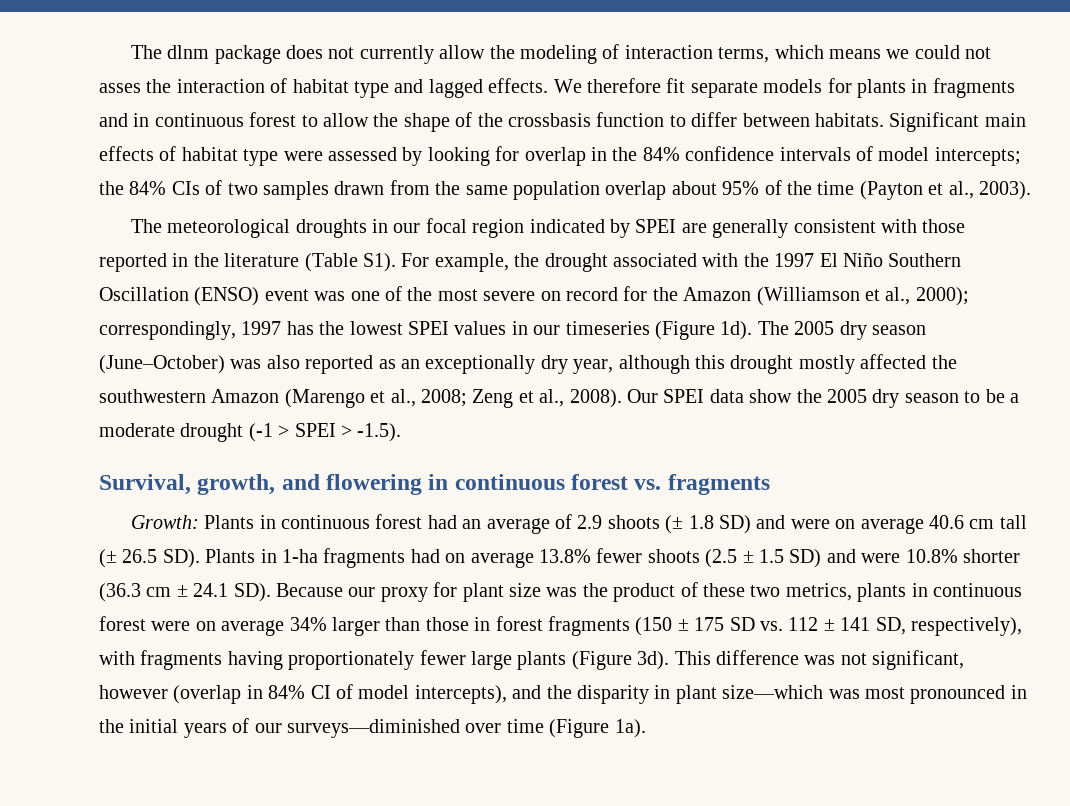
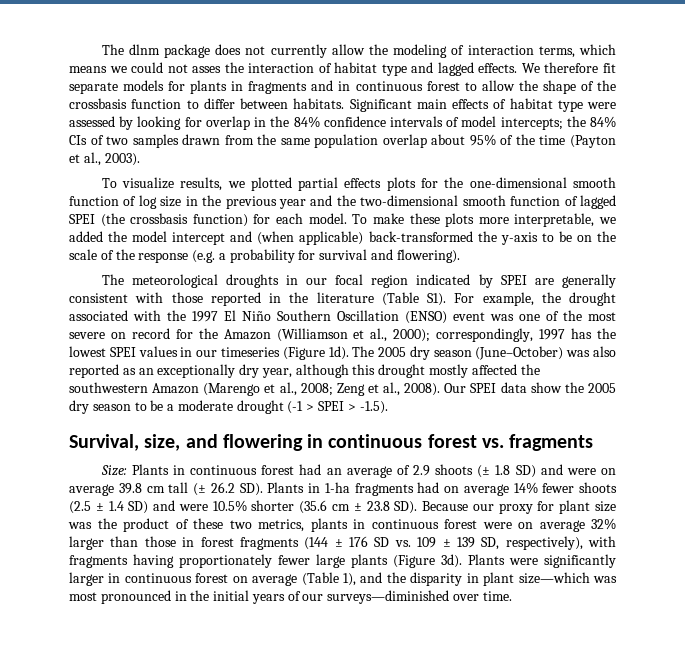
+ To visualize results, we plotted partial effects plots for the one-dimensional smooth function of log size in the previous year and the two-dimensional smooth function of lagged SPEI (the crossbasis function) for each model. To make these plots more interpretable, we added the model intercept and (when applicable) back-transformed the y-axis to be on the scale of the response (e.g. a probability for survival and flowering).
- Survival, growth, and flowering in continuous forest vs. fragments
+ Survival, size, and flowering in continuous forest vs. fragments
- Growth:
+ Size:
- Plants in continuous forest had an average of 2.9 shoots (± 1.8 SD) and were on average 40.6 cm tall (± 26.5 SD). Plants in 1-ha fragments had on average 13.8% fewer shoots (2.5 ± 1.5 SD) and were 10.8% shorter (36.3 cm ± 24.1 SD). Because our proxy for plant size was the product of these two metrics, plants in continuous forest were on average 34% larger than those in forest fragments (150 ± 175 SD vs. 112 ± 141 SD, respectively), with fragments having proportionately fewer large plants (Figure 3d).
+ Plants in continuous forest had an average of 2.9 shoots (± 1.8 SD) and were on average 39.8 cm tall (± 26.2 SD). Plants in 1-ha fragments had on average 14% fewer shoots (2.5 ± 1.4 SD) and were 10.5% shorter (35.6 cm ± 23.8 SD). Because our proxy for plant size was the product of these two metrics, plants in continuous forest were on average 32% larger than those in forest fragments (144 ± 176 SD vs. 109 ± 139 SD, respectively), with fragments having proportionately fewer large plants (Figure 3d).
- This difference was not significant, however (overlap in 84% CI of model intercepts), and the disparity in plant size—which was most pronounced in the initial years of our surveys—diminished over time (Figure 1a).
+ Plants were significantly larger in continuous forest on average (Table 1), and the disparity in plant size—which was most pronounced in the initial years of our surveys—diminished over time.

